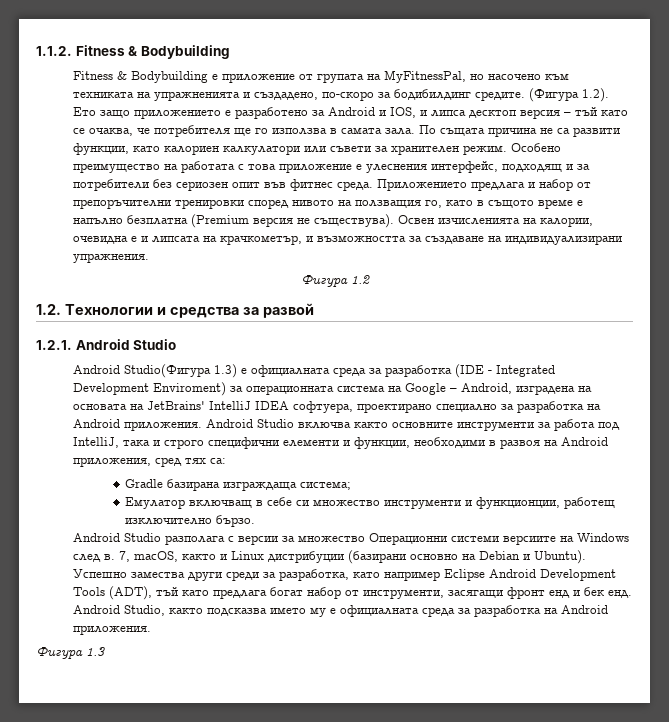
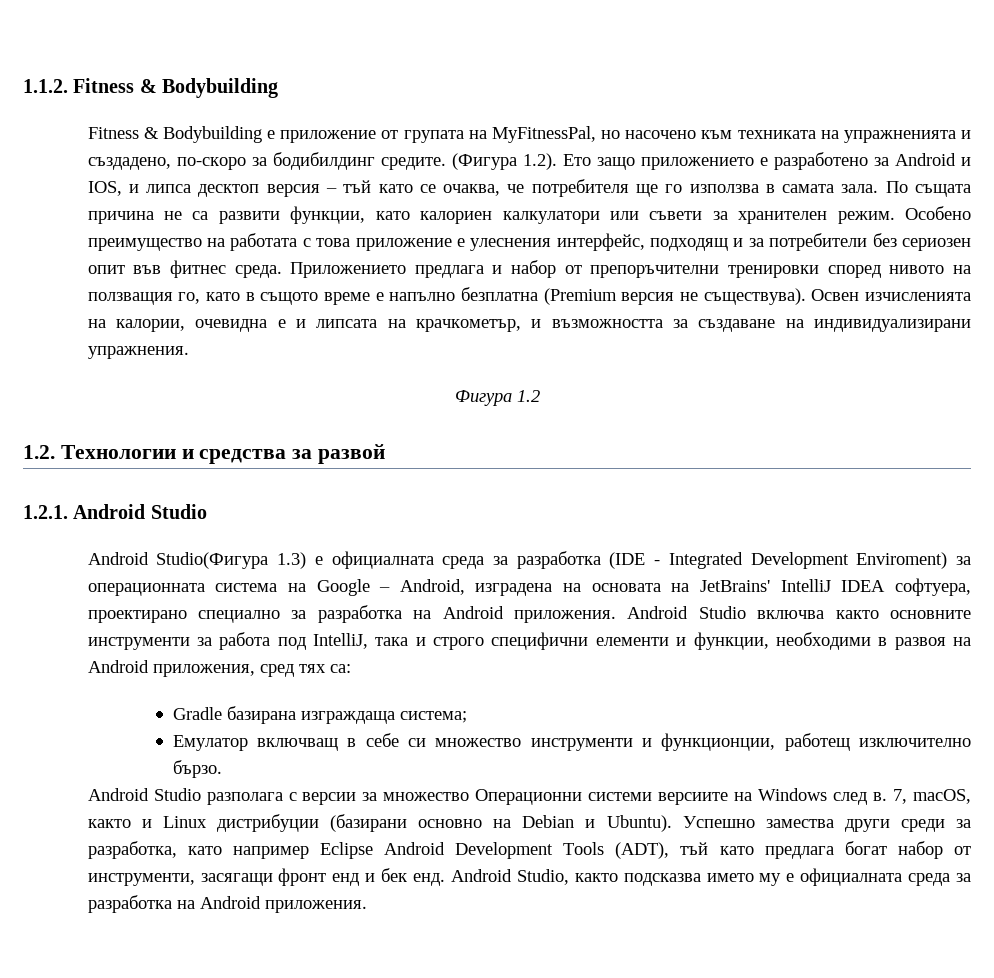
- Фигура 1.3

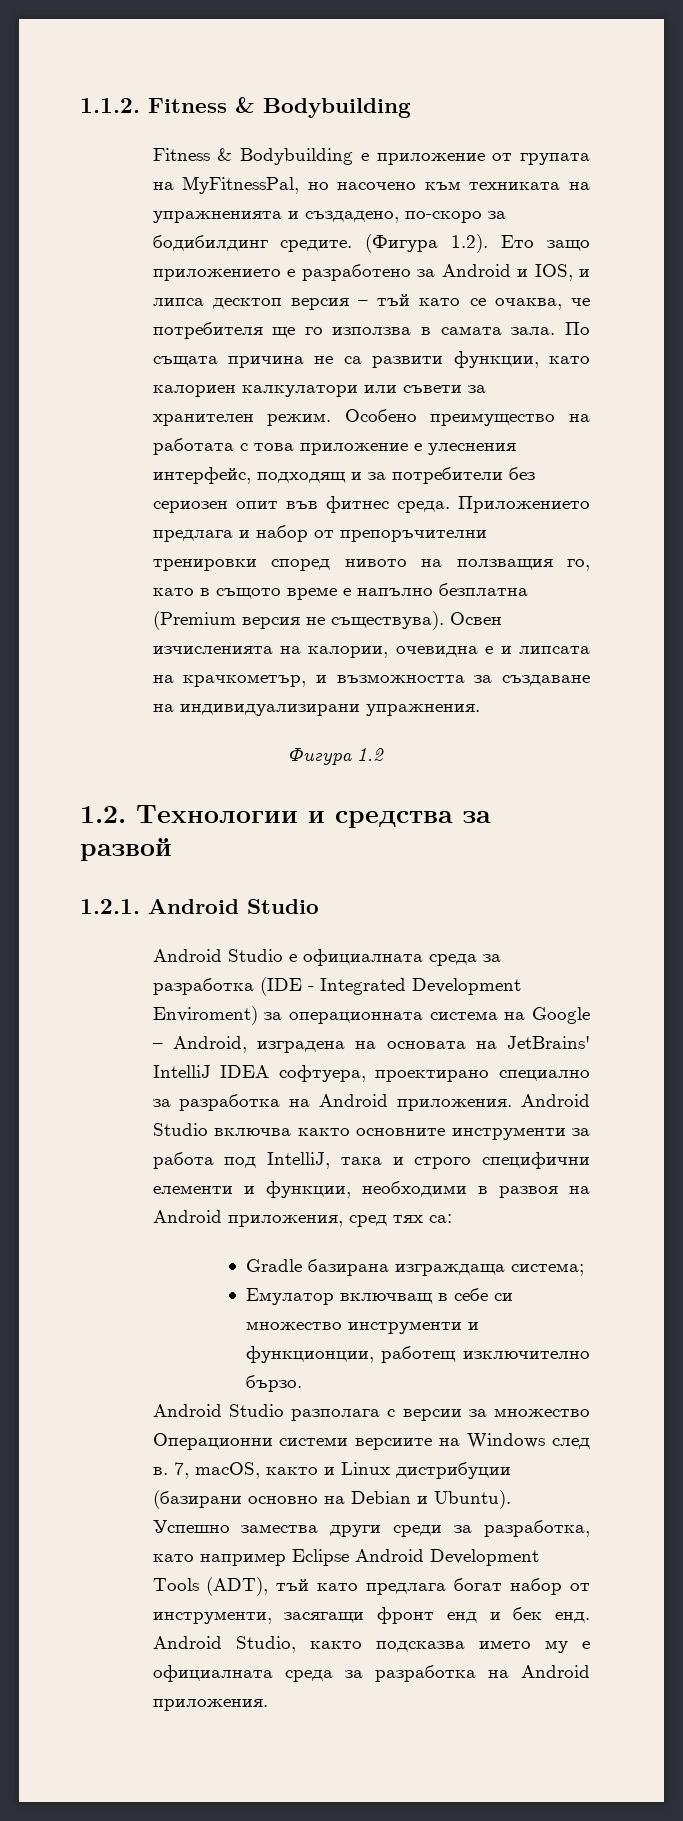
- Android Studio(Фигура 1.3) е официалнатa среда за разработка (IDE - Integrated Development Enviroment) за операционната система на Google – Android, изградена на основата на JetBrains' IntelliJ IDEA софтуера, проектирано специално за разработка на Android приложения.
+ Android Studio е официалнатa среда за разработка (IDE - Integrated Development Enviroment) за операционната система на Google – Android, изградена на основата на JetBrains' IntelliJ IDEA софтуера, проектирано специално за разработка на Android приложения.

